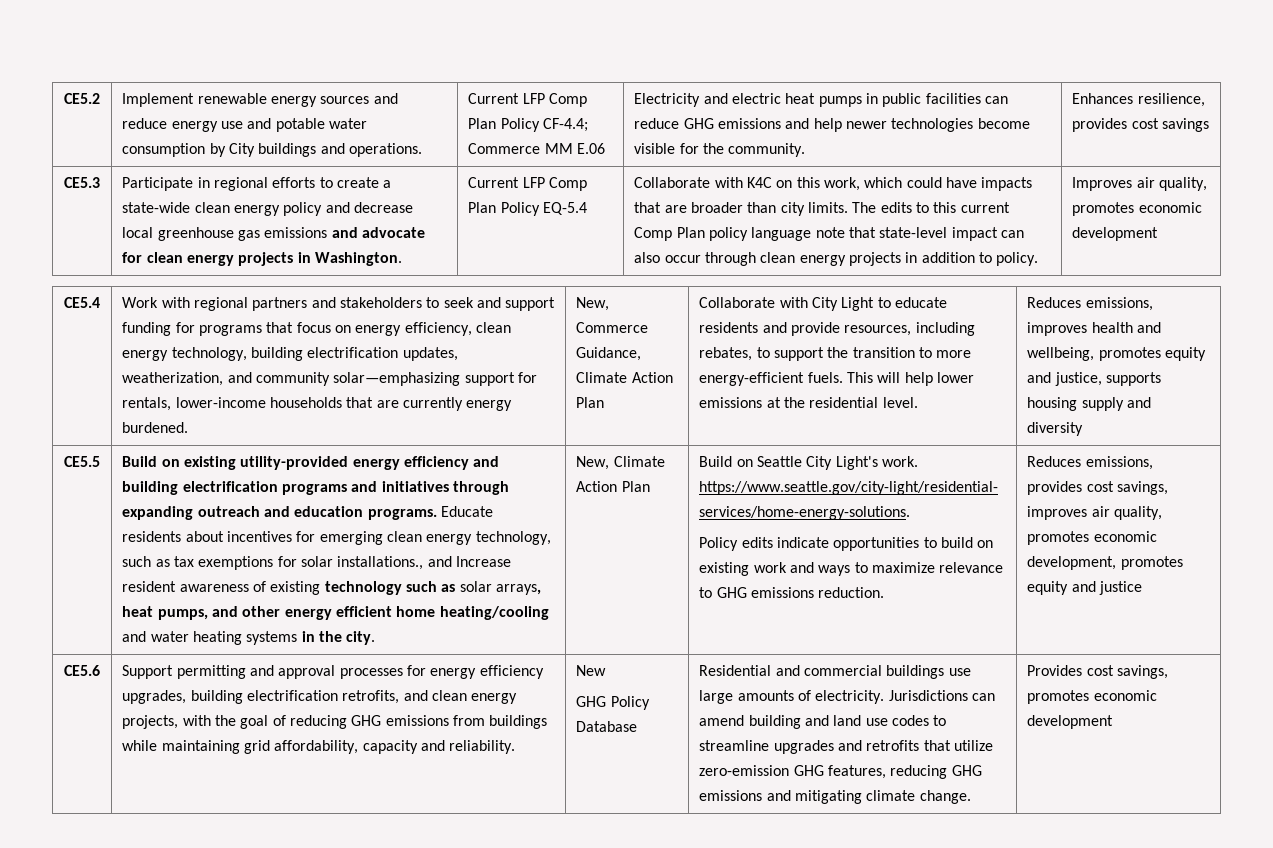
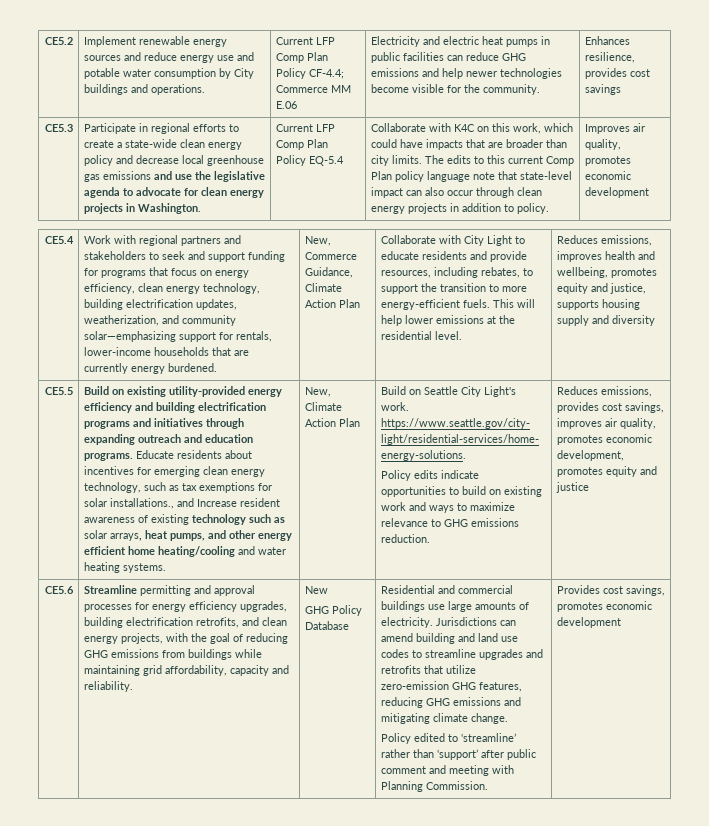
- Participate in regional efforts to create a state-wide clean energy policy and decrease local greenhouse gas emissions and advocate for clean energy projects in Washington.
+ Participate in regional efforts to create a state-wide clean energy policy and decrease local greenhouse gas emissions and use the legislative agenda to advocate for clean energy projects in Washington.
- Educate residents about incentives for emerging clean energy technology, such as tax exemptions for solar installations., and Increase resident awareness of existing technology such as solar arrays, heat pumps, and other energy efficient home heating/cooling and water heating systems in the city.
+ Educate residents about incentives for emerging clean energy technology, such as tax exemptions for solar installations., and Increase resident awareness of existing technology such as solar arrays, heat pumps, and other energy efficient home heating/cooling and water heating systems.
- Support permitting and approval processes for energy efficiency upgrades, building electrification retrofits, and clean energy projects, with the goal of reducing GHG emissions from buildings while maintaining grid affordability, capacity and reliability.
+ Streamline permitting and approval processes for energy efficiency upgrades, building electrification retrofits, and clean energy projects, with the goal of reducing GHG emissions from buildings while maintaining grid affordability, capacity and reliability.
+ Policy edited to ‘streamline’ rather than ‘support’ after public comment and meeting with Planning Commission.

